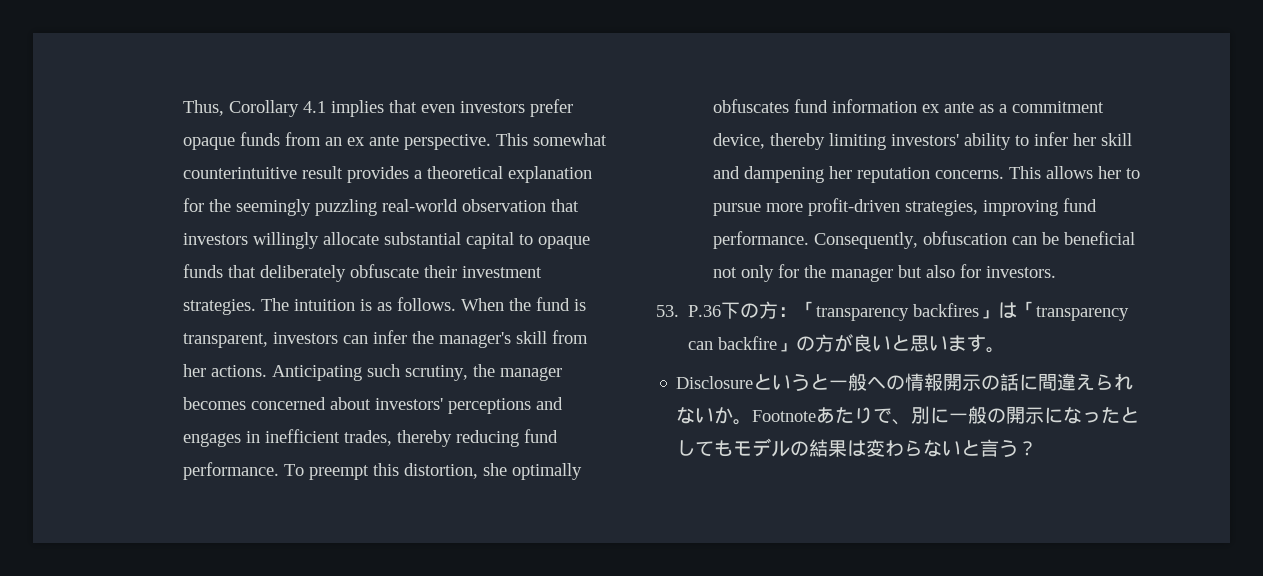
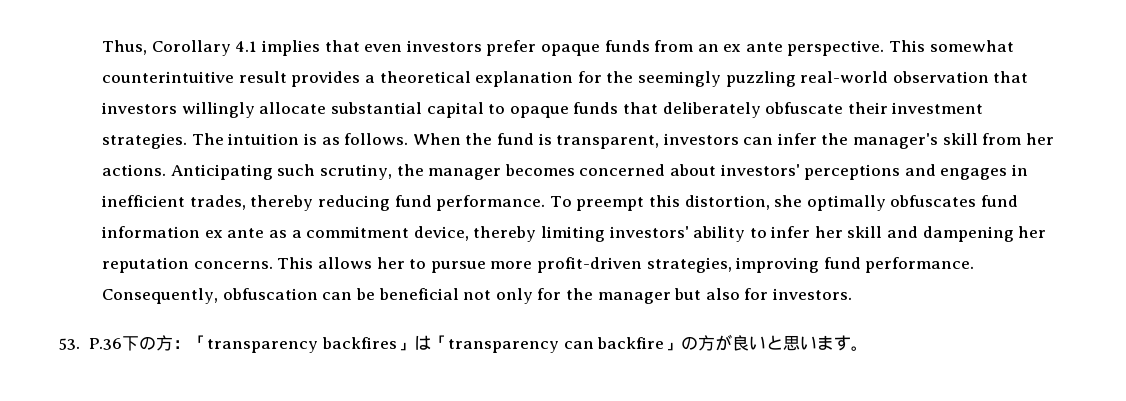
- Disclosureというと一般への情報開示の話に間違えられないか。Footnoteあたりで、別に一般の開示になったとしてもモデルの結果は変わらないと言う？

